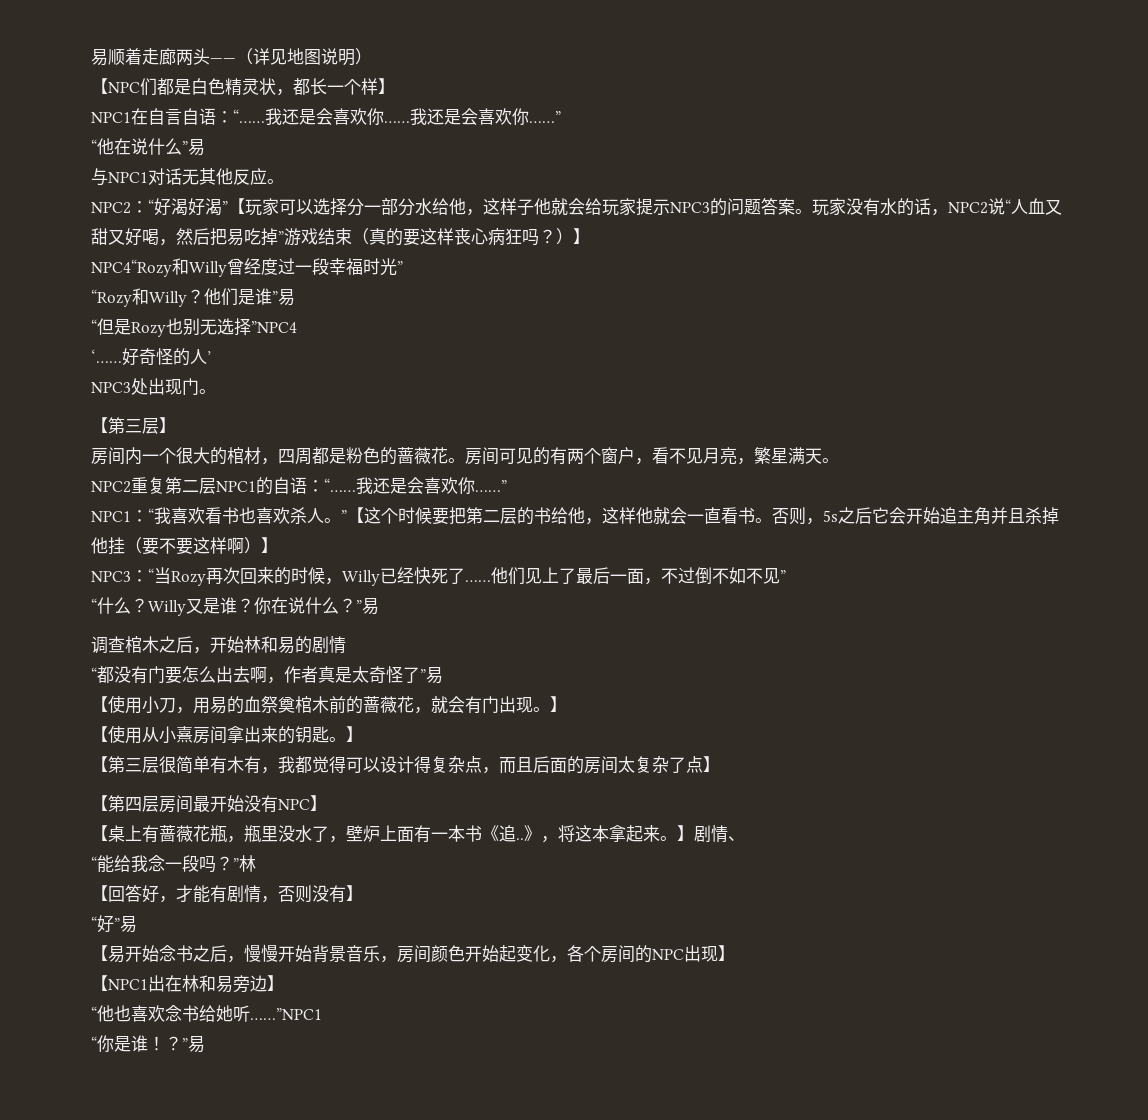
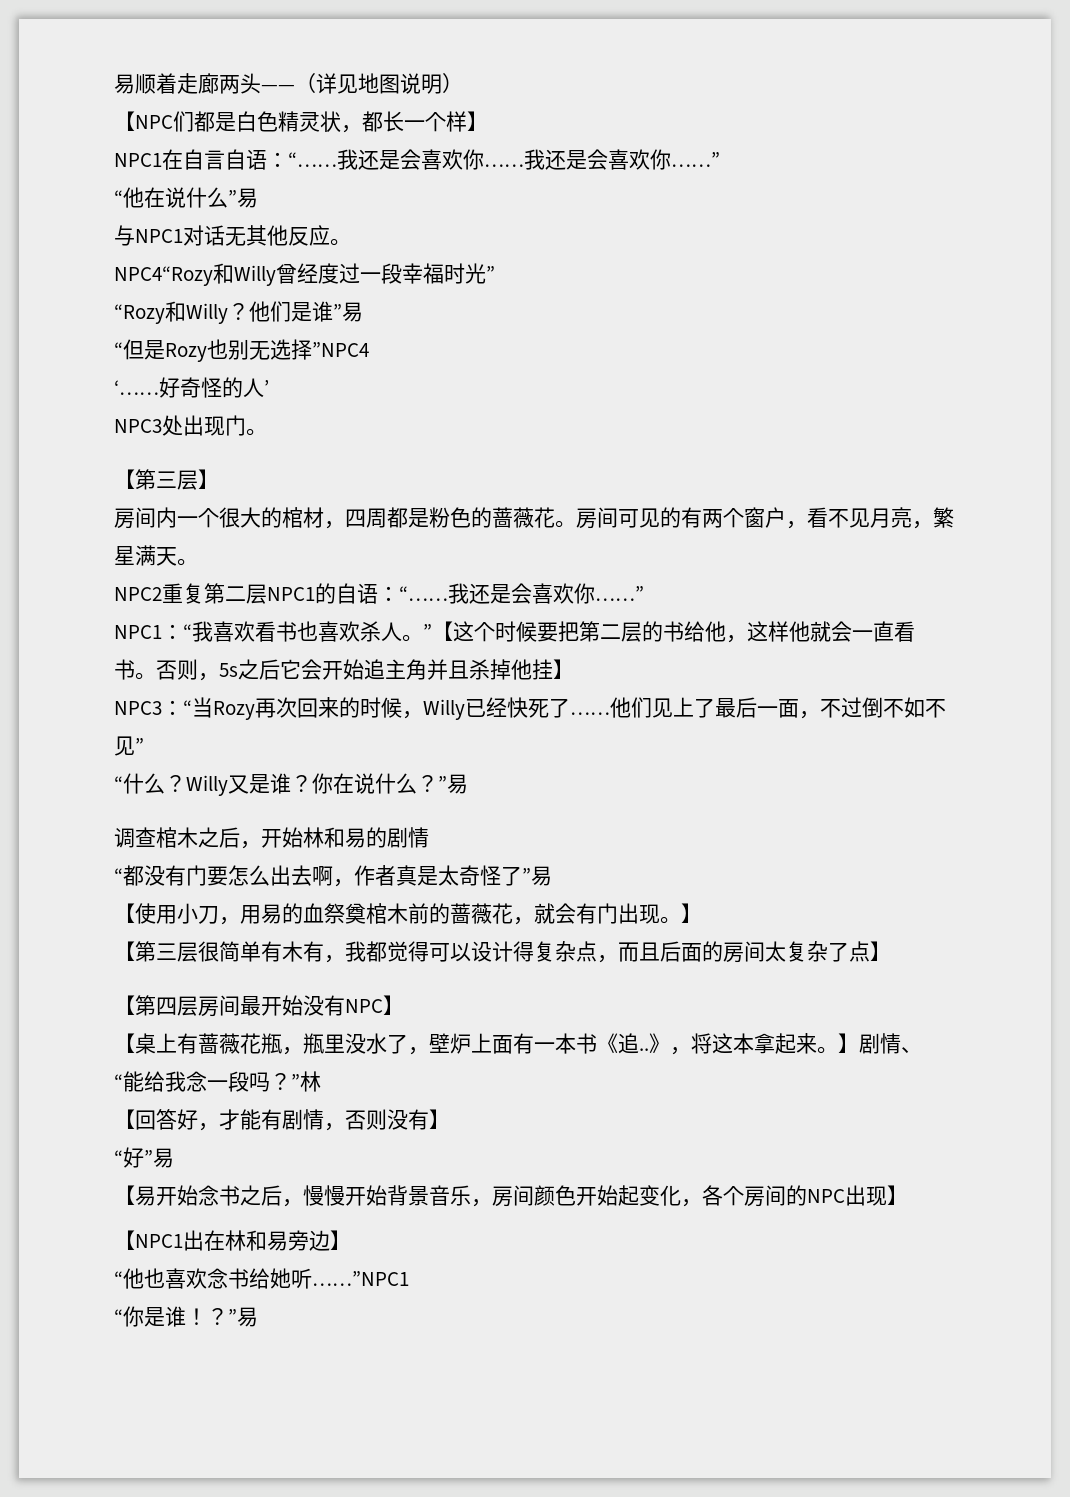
- NPC2：“好渴好渴”【玩家可以选择分一部分水给他，这样子他就会给玩家提示NPC3的问题答案。玩家没有水的话，NPC2说“人血又甜又好喝，然后把易吃掉”游戏结束（真的要这样丧心病狂吗？）】
- 否则，5s之后它会开始追主角并且杀掉他挂（要不要这样啊）】
+ 否则，5s之后它会开始追主角并且杀掉他挂】
- 【使用从小熹房间拿出来的钥匙。】

